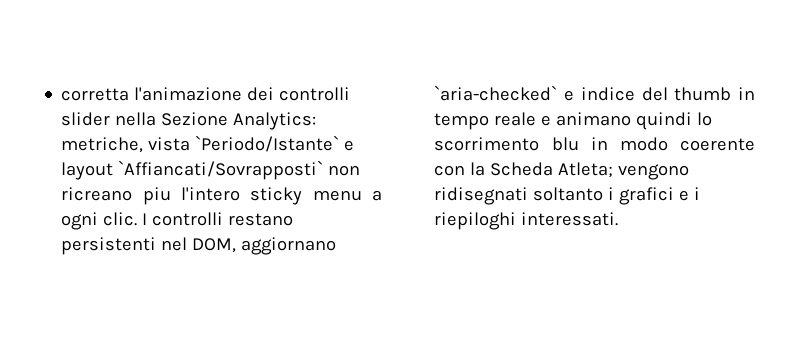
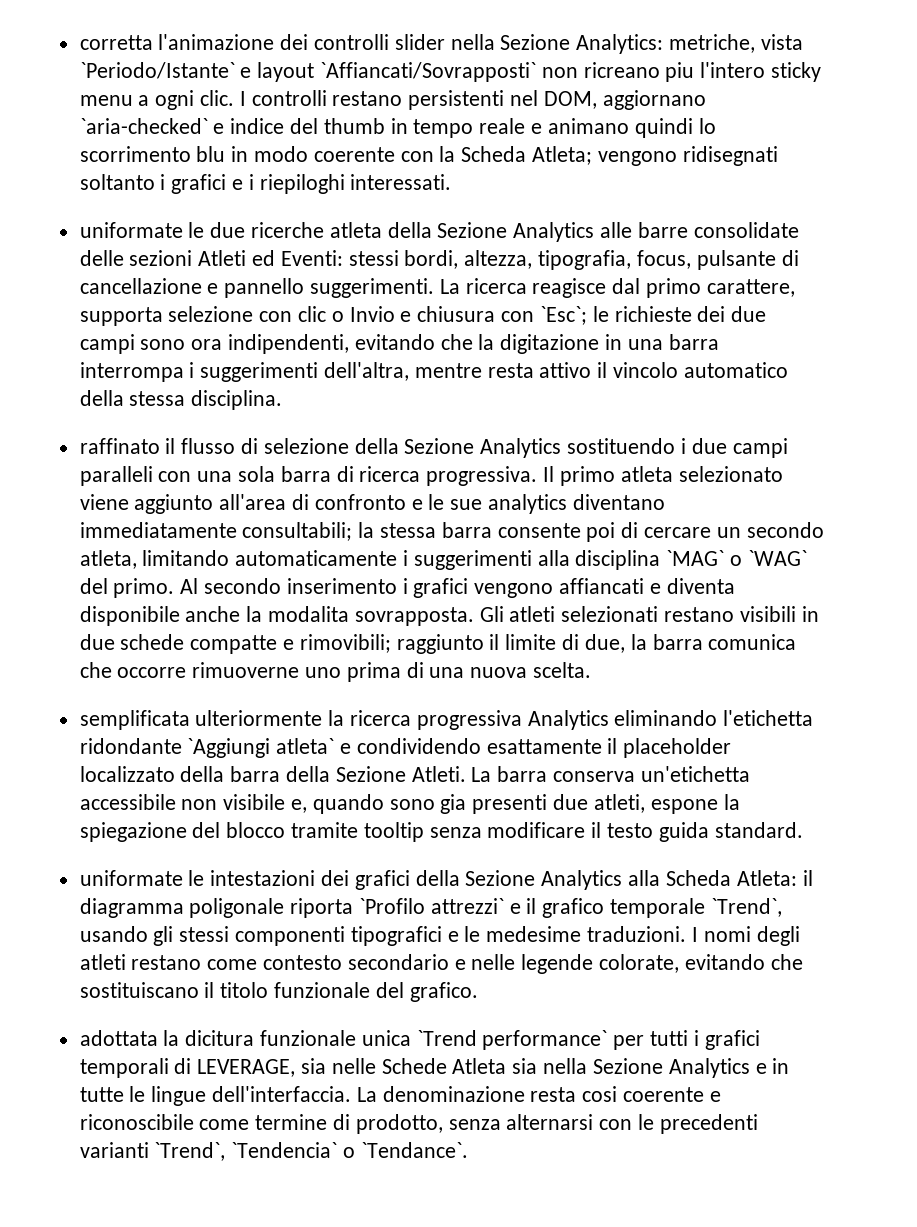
+ uniformate le due ricerche atleta della Sezione Analytics alle barre consolidate delle sezioni Atleti ed Eventi: stessi bordi, altezza, tipografia, focus, pulsante di cancellazione e pannello suggerimenti. La ricerca reagisce dal primo carattere, supporta selezione con clic o Invio e chiusura con `Esc`; le richieste dei due campi sono ora indipendenti, evitando che la digitazione in una barra interrompa i suggerimenti dell'altra, mentre resta attivo il vincolo automatico della stessa disciplina.
+ raffinato il flusso di selezione della Sezione Analytics sostituendo i due campi paralleli con una sola barra di ricerca progressiva. Il primo atleta selezionato viene aggiunto all'area di confronto e le sue analytics diventano immediatamente consultabili; la stessa barra consente poi di cercare un secondo atleta, limitando automaticamente i suggerimenti alla disciplina `MAG` o `WAG` del primo. Al secondo inserimento i grafici vengono affiancati e diventa disponibile anche la modalita sovrapposta. Gli atleti selezionati restano visibili in due schede compatte e rimovibili; raggiunto il limite di due, la barra comunica che occorre rimuoverne uno prima di una nuova scelta.
+ semplificata ulteriormente la ricerca progressiva Analytics eliminando l'etichetta ridondante `Aggiungi atleta` e condividendo esattamente il placeholder localizzato della barra della Sezione Atleti. La barra conserva un'etichetta accessibile non visibile e, quando sono gia presenti due atleti, espone la spiegazione del blocco tramite tooltip senza modificare il testo guida standard.
+ uniformate le intestazioni dei grafici della Sezione Analytics alla Scheda Atleta: il diagramma poligonale riporta `Profilo attrezzi` e il grafico temporale `Trend`, usando gli stessi componenti tipografici e le medesime traduzioni. I nomi degli atleti restano come contesto secondario e nelle legende colorate, evitando che sostituiscano il titolo funzionale del grafico.
+ adottata la dicitura funzionale unica `Trend performance` per tutti i grafici temporali di LEVERAGE, sia nelle Schede Atleta sia nella Sezione Analytics e in tutte le lingue dell'interfaccia. La denominazione resta cosi coerente e riconoscibile come termine di prodotto, senza alternarsi con le precedenti varianti `Trend`, `Tendencia` o `Tendance`.

